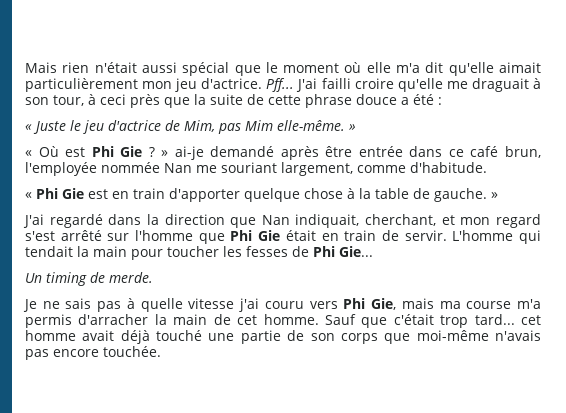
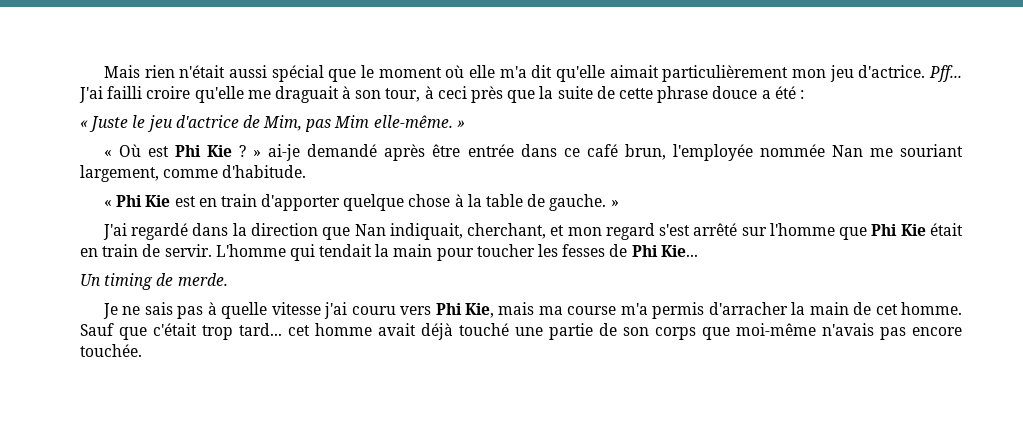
- « Où est Phi Gie ? » ai-je demandé après être entrée dans ce café brun, l'employée nommée Nan me souriant largement, comme d'habitude.
+ « Où est Phi Kie ? » ai-je demandé après être entrée dans ce café brun, l'employée nommée Nan me souriant largement, comme d'habitude.
- « Phi Gie est en train d'apporter quelque chose à la table de gauche. »
+ « Phi Kie est en train d'apporter quelque chose à la table de gauche. »
- J'ai regardé dans la direction que Nan indiquait, cherchant, et mon regard s'est arrêté sur l'homme que Phi Gie était en train de servir.
+ J'ai regardé dans la direction que Nan indiquait, cherchant, et mon regard s'est arrêté sur l'homme que Phi Kie était en train de servir.
- L'homme qui tendait la main pour toucher les fesses de Phi Gie...
+ L'homme qui tendait la main pour toucher les fesses de Phi Kie...
- Je ne sais pas à quelle vitesse j'ai couru vers Phi Gie, mais ma course m'a permis d'arracher la main de cet homme.
+ Je ne sais pas à quelle vitesse j'ai couru vers Phi Kie, mais ma course m'a permis d'arracher la main de cet homme.

